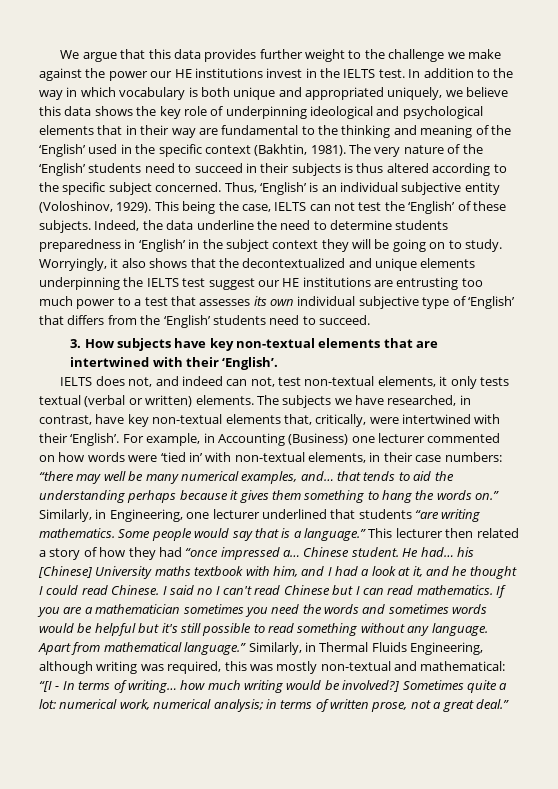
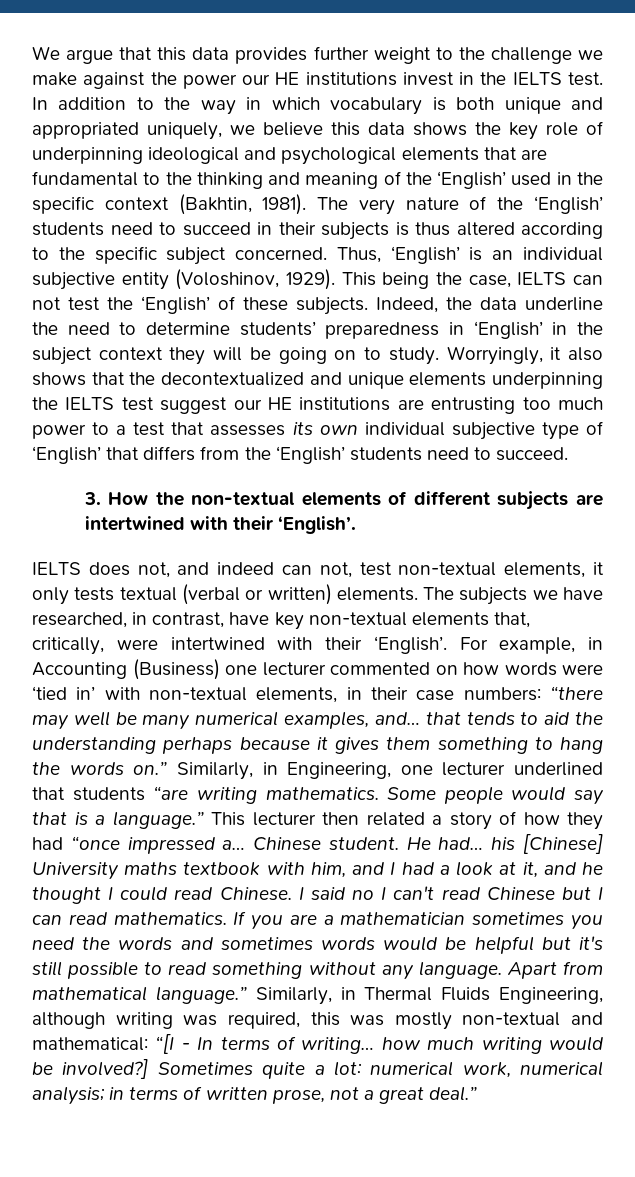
- In addition to the way in which vocabulary is both unique and appropriated uniquely, we believe this data shows the key role of underpinning ideological and psychological elements that in their way are fundamental to the thinking and meaning of the ‘English’ used in the specific context (Bakhtin, 1981).
+ In addition to the way in which vocabulary is both unique and appropriated uniquely, we believe this data shows the key role of underpinning ideological and psychological elements that are fundamental to the thinking and meaning of the ‘English’ used in the specific context (Bakhtin, 1981).
- Indeed, the data underline the need to determine students preparedness in ‘English’ in the subject context they will be going on to study.
+ Indeed, the data underline the need to determine students’ preparedness in ‘English’ in the subject context they will be going on to study.
- 3. How subjects have key non-textual elements that are intertwined with their ‘English’.
+ 3. How the non-textual elements of different subjects are intertwined with their ‘English’.

